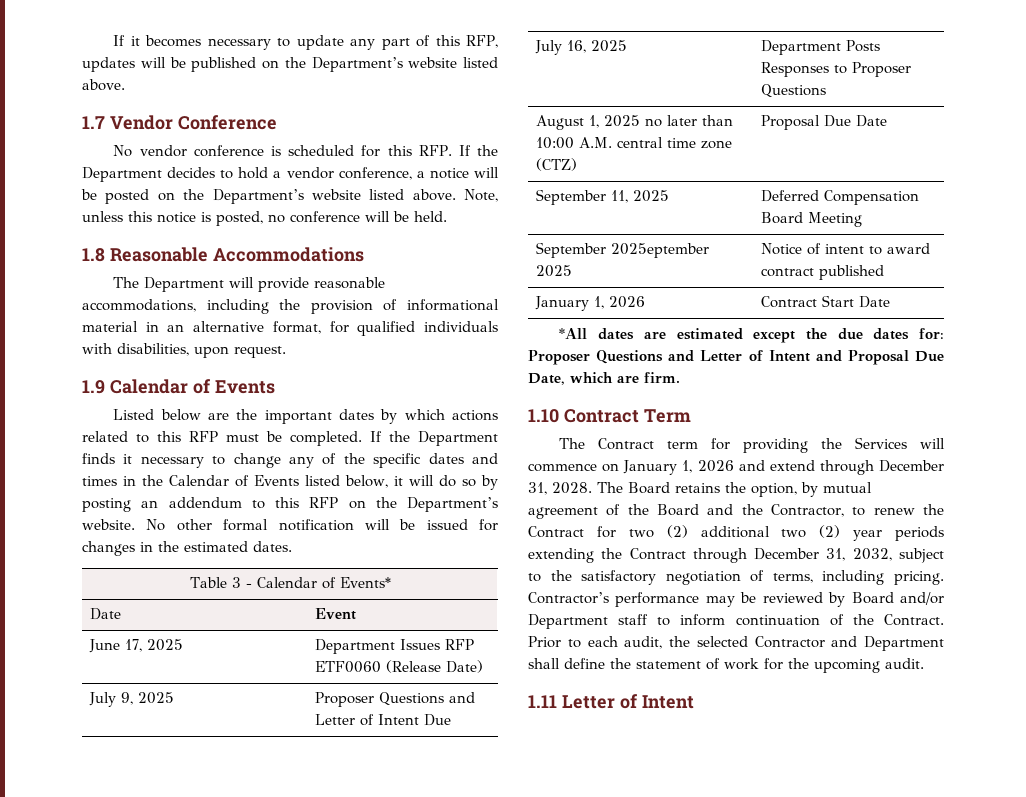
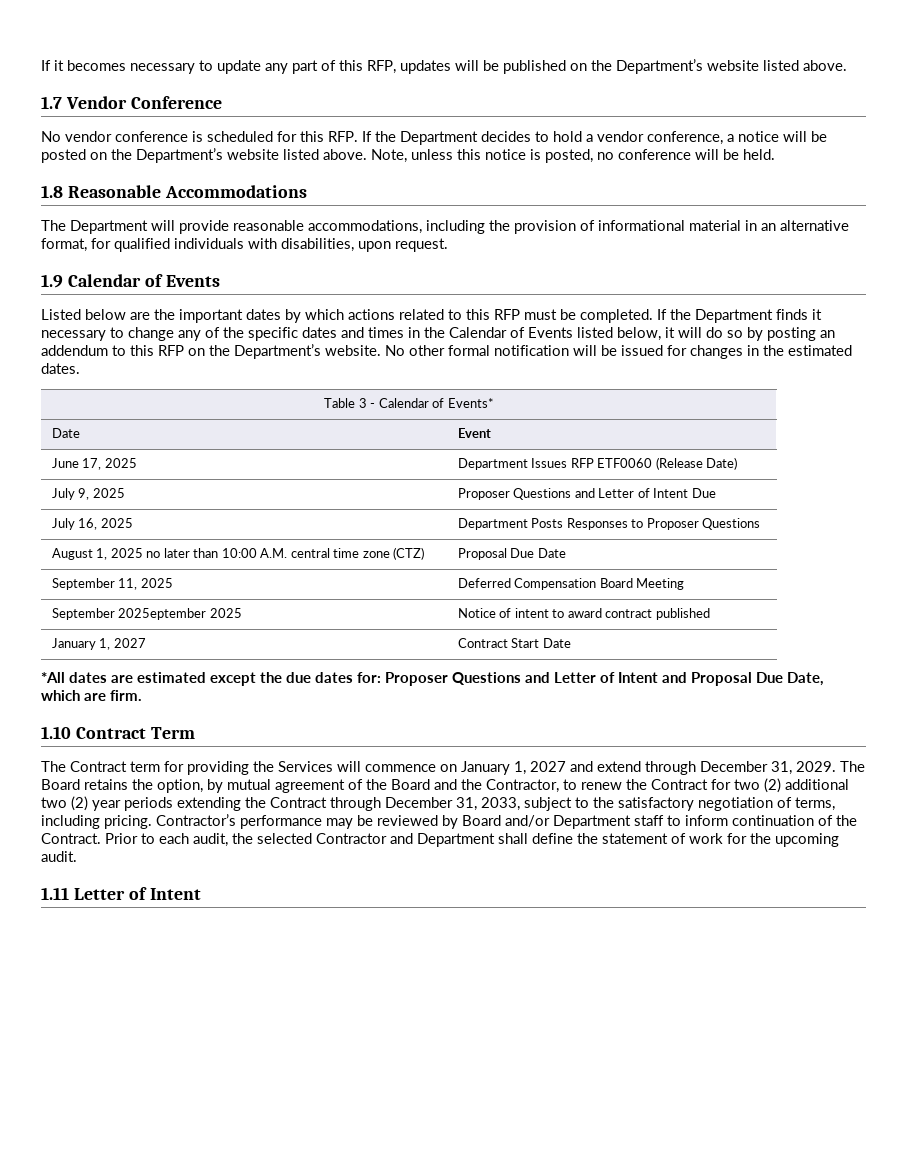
- January 1, 2026 | Contract Start Date
+ January 1, 2027 | Contract Start Date
- The Contract term for providing the Services will commence on January 1, 2026 and extend through December 31, 2028.
+ The Contract term for providing the Services will commence on January 1, 2027 and extend through December 31, 2029.
- The Board retains the option, by mutual agreement of the Board and the Contractor, to renew the Contract for two (2) additional two (2) year periods extending the Contract through December 31, 2032, subject to the satisfactory negotiation of terms, including pricing.
+ The Board retains the option, by mutual agreement of the Board and the Contractor, to renew the Contract for two (2) additional two (2) year periods extending the Contract through December 31, 2033, subject to the satisfactory negotiation of terms, including pricing.

